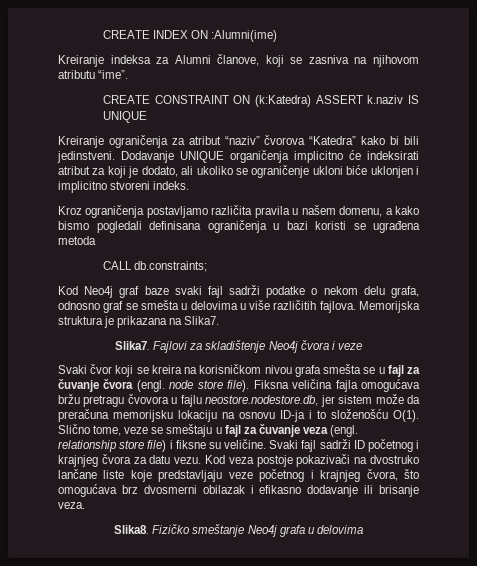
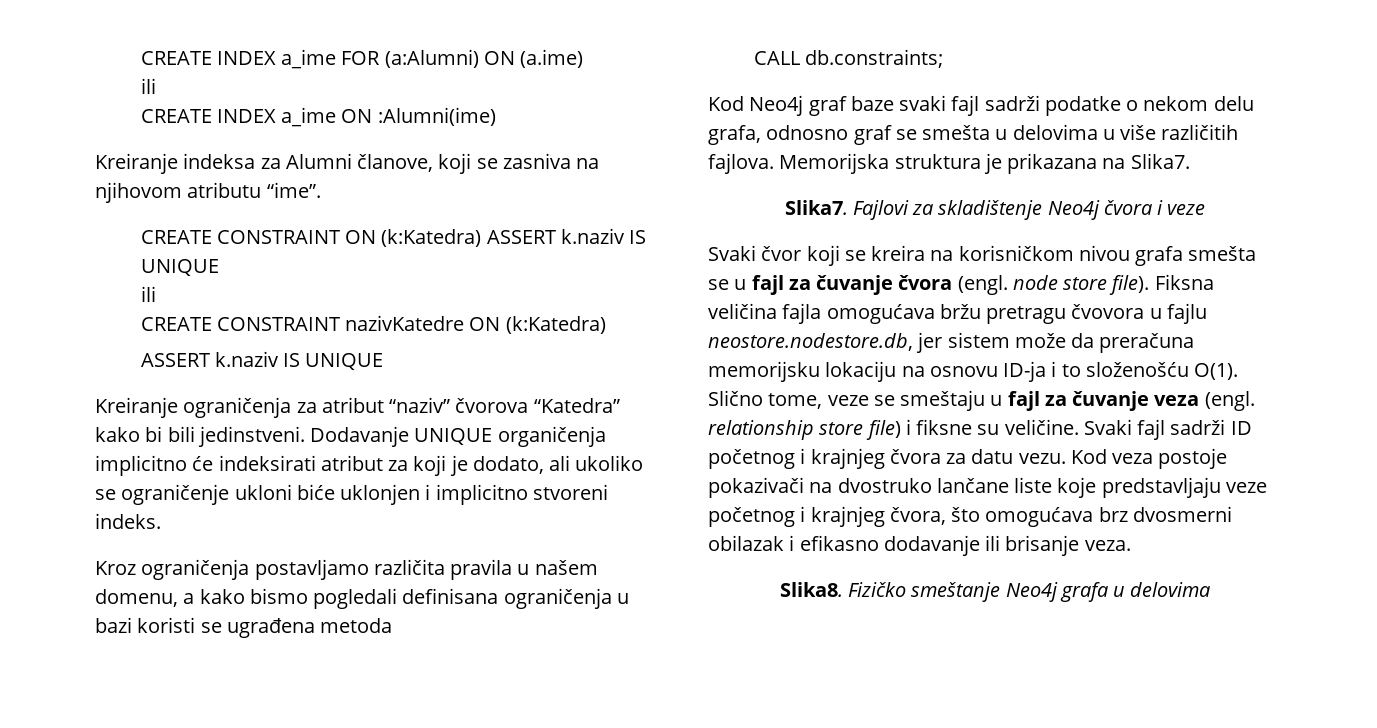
- CREATE INDEX ON :Alumni(ime)
+ CREATE INDEX a_ime FOR (a:Alumni) ON (a.ime)
+ ili
+ CREATE INDEX a_ime ON :Alumni(ime)
  CREATE CONSTRAINT ON (k:Katedra) ASSERT k.naziv IS UNIQUE
+ ili
+ CREATE CONSTRAINT nazivKatedre ON (k:Katedra)
+ ASSERT k.naziv IS UNIQUE

